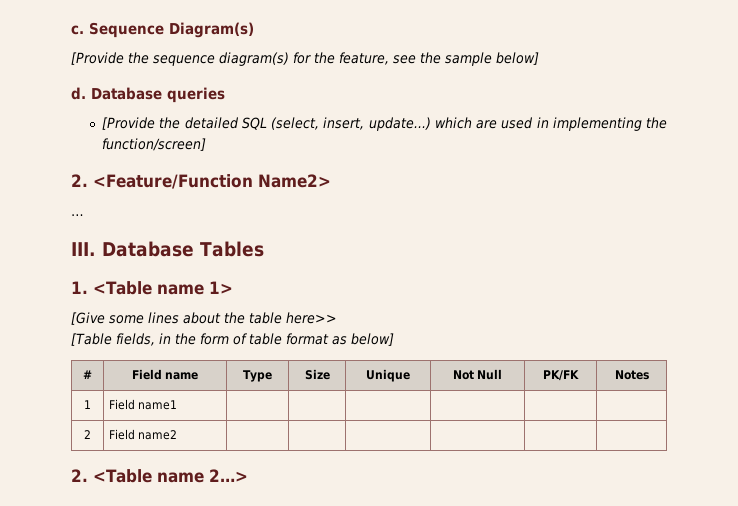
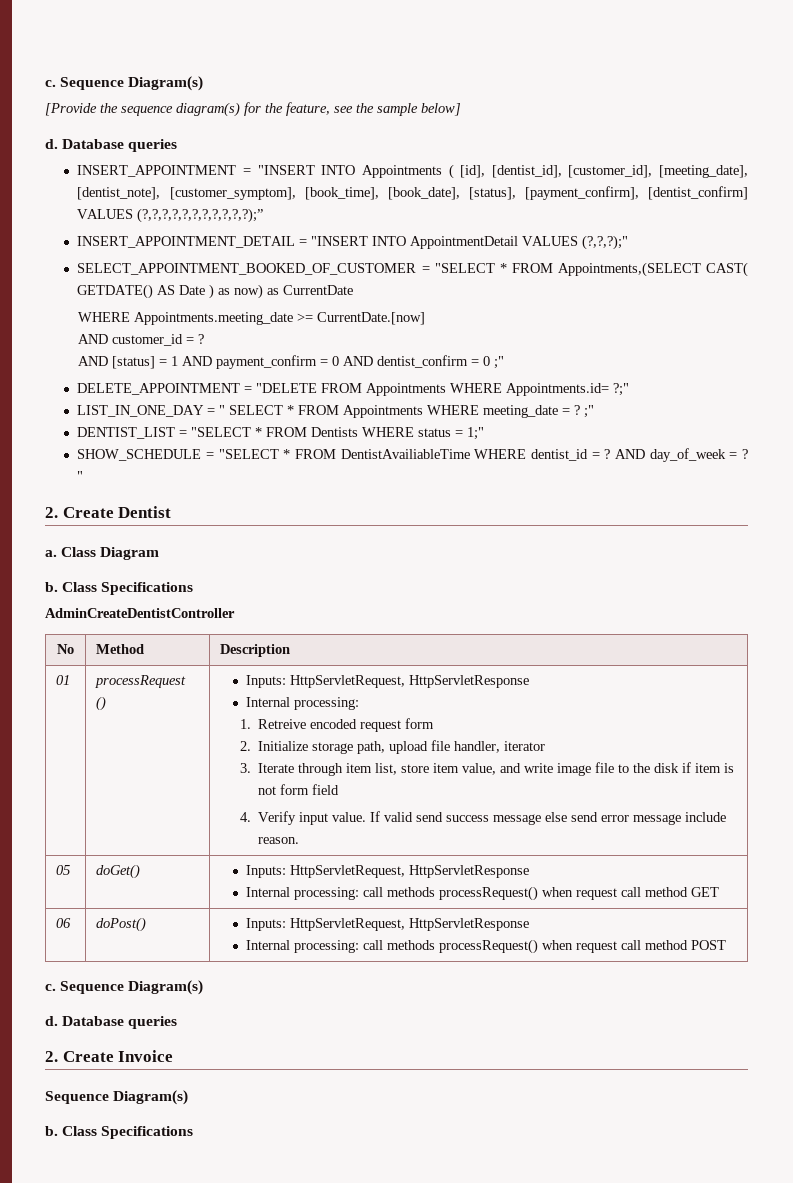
- [Provide the detailed SQL (select, insert, update...) which are used in implementing the function/screen]
- 2. <Feature/Function Name2>
- …
- III. Database Tables
- 1. <Table name 1>
- [Give some lines about the table here>>
- [Table fields, in the form of table format as below]
- # | Field name | Type | Size | Unique | Not Null | PK/FK | Notes
- 1 | Field name1 | | | | | |
- 2 | Field name2 | | | | | |
- 2. <Table name 2…>
+ INSERT_APPOINTMENT = "INSERT INTO Appointments ( [id], [dentist_id], [customer_id], [meeting_date], [dentist_note], [customer_symptom], [book_time], [book_date], [status], [payment_confirm], [dentist_confirm] VALUES (?,?,?,?,?,?,?,?,?,?,?);”
+ INSERT_APPOINTMENT_DETAIL = "INSERT INTO AppointmentDetail VALUES (?,?,?);"
+ SELECT_APPOINTMENT_BOOKED_OF_CUSTOMER = "SELECT * FROM Appointments,(SELECT CAST( GETDATE() AS Date ) as now) as CurrentDate
+ WHERE Appointments.meeting_date >= CurrentDate.[now]
+ AND customer_id = ?
+ AND [status] = 1 AND payment_confirm = 0 AND dentist_confirm = 0 ;"
+ DELETE_APPOINTMENT = "DELETE FROM Appointments WHERE Appointments.id= ?;"
+ LIST_IN_ONE_DAY = " SELECT * FROM Appointments WHERE meeting_date = ? ;"
+ DENTIST_LIST = "SELECT * FROM Dentists WHERE status = 1;"
+ SHOW_SCHEDULE = "SELECT * FROM DentistAvailiableTime WHERE dentist_id = ? AND day_of_week = ? "
+ 2. Create Dentist
+ a. Class Diagram
+ b. Class Specifications
+ AdminCreateDentistController
+ No | Method | Description
+ 01 | processRequest () | Inputs: HttpServletRequest, HttpServletResponse
+ Internal processing:
+ 1. Retreive encoded request form
+ 2. Initialize storage path, upload file handler, iterator
+ 3. Iterate through item list, store item value, and write image file to the disk if item is not form field
+ 4. Verify input value. If valid send success message else send error message include reason.
+ 05 | doGet() | Inputs: HttpServletRequest, HttpServletResponse
+ Internal processing: call methods processRequest() when request call method GET
+ 06 | doPost() | Inputs: HttpServletRequest, HttpServletResponse
+ Internal processing: call methods processRequest() when request call method POST
+ c. Sequence Diagram(s)
+ d. Database queries
+ 2. Create Invoice
+ Sequence Diagram(s)
+ b. Class Specifications

